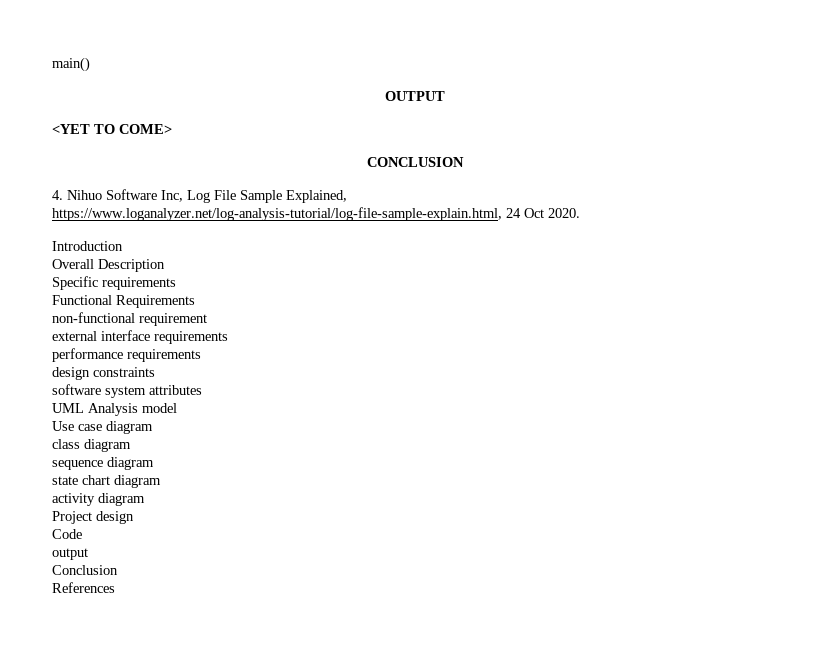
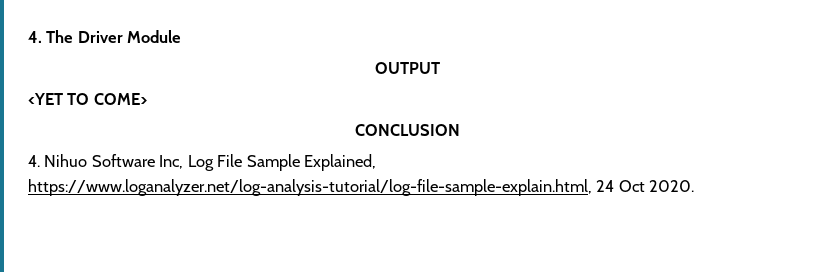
- main()
+ 4. The Driver Module
- Introduction
- Overall Description
- Specific requirements
- Functional Requirements
- non-functional requirement
- external interface requirements
- performance requirements
- design constraints
- software system attributes
- UML Analysis model
- Use case diagram
- class diagram
- sequence diagram
- state chart diagram
- activity diagram
- Project design
- Code
- output
- Conclusion
- References

